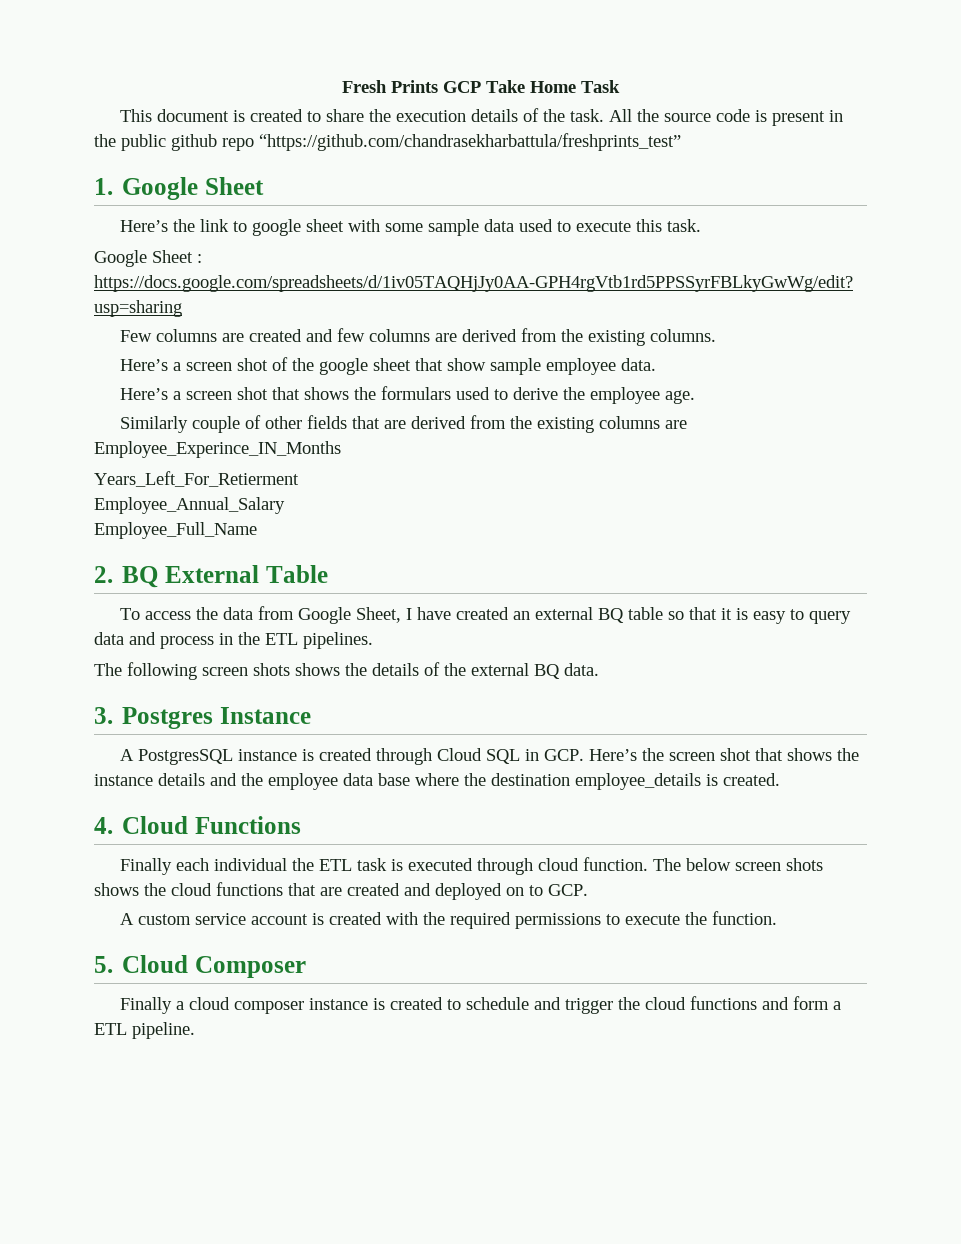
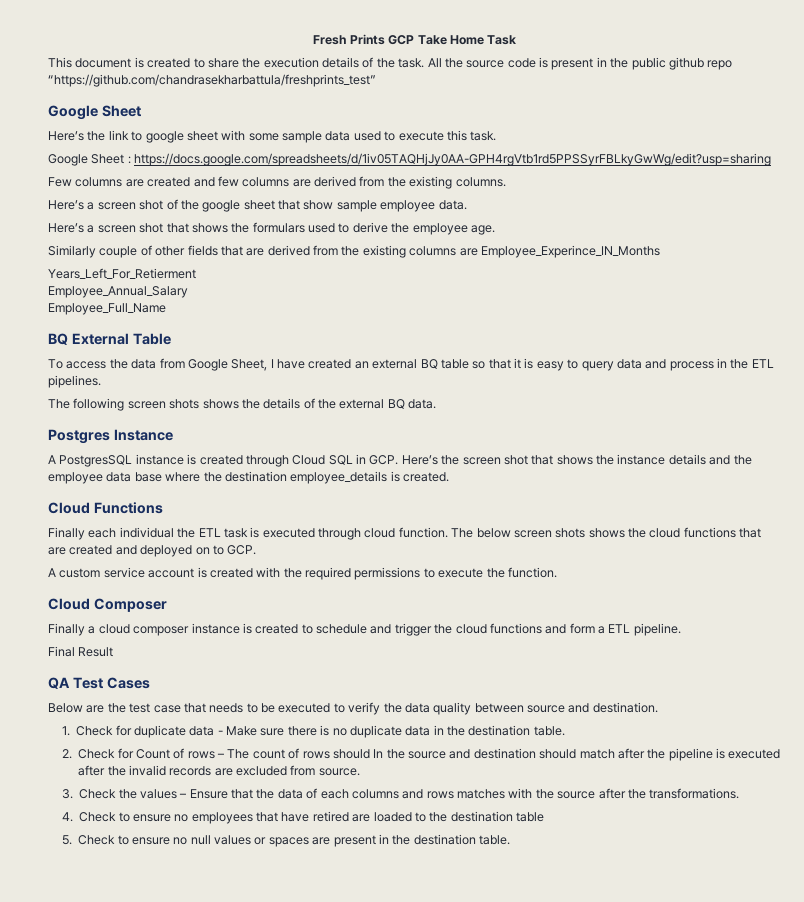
  All the source code is present in the public github repo “https://github.com/chandrasekharbattula/freshprints_test”
- 1. Google Sheet
+ Google Sheet
- 2. BQ External Table
+ BQ External Table
- 3. Postgres Instance
+ Postgres Instance
- 4. Cloud Functions
+ Cloud Functions
- 5. Cloud Composer
+ Cloud Composer
+ Final Result
+ QA Test Cases
+ Below are the test case that needs to be executed to verify the data quality between source and destination.
+ 1. Check for duplicate data - Make sure there is no duplicate data in the destination table.
+ 2. Check for Count of rows – The count of rows should In the source and destination should match after the pipeline is executed after the invalid records are excluded from source.
+ 3. Check the values – Ensure that the data of each columns and rows matches with the source after the transformations.
+ 4. Check to ensure no employees that have retired are loaded to the destination table
+ 5. Check to ensure no null values or spaces are present in the destination table.

